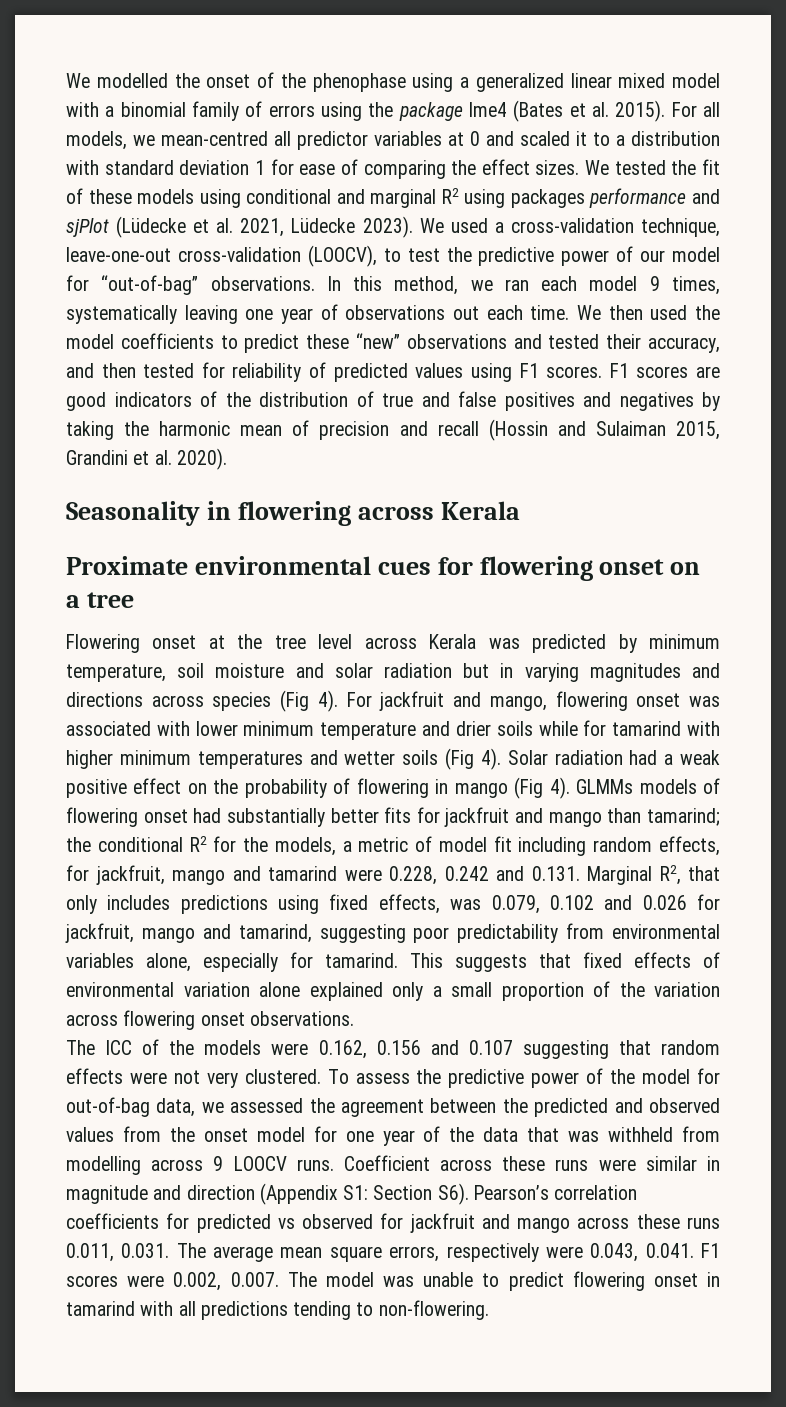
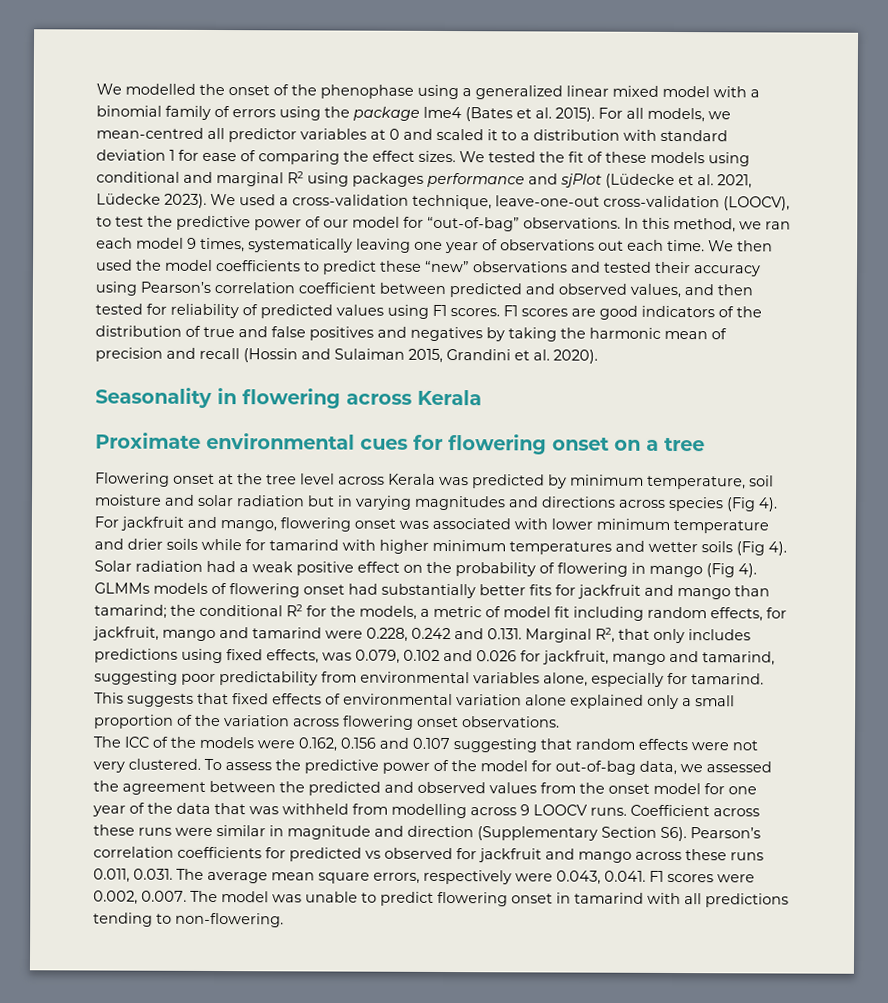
- We then used the model coefficients to predict these “new” observations and tested their accuracy, and then tested for reliability of predicted values using F1 scores.
+ We then used the model coefficients to predict these “new” observations and tested their accuracy using Pearson’s correlation coefficient between predicted and observed values, and then tested for reliability of predicted values using F1 scores.
- Coefficient across these runs were similar in magnitude and direction (Appendix S1: Section S6). Pearson’s correlation coefficients for predicted vs observed for jackfruit and mango across these runs 0.011, 0.031. The average mean square errors, respectively were 0.043, 0.041. F1 scores were 0.002, 0.007. The model was unable to predict flowering onset in tamarind with all predictions tending to non-flowering.
+ Coefficient across these runs were similar in magnitude and direction (Supplementary Section S6). Pearson’s correlation coefficients for predicted vs observed for jackfruit and mango across these runs 0.011, 0.031. The average mean square errors, respectively were 0.043, 0.041. F1 scores were 0.002, 0.007. The model was unable to predict flowering onset in tamarind with all predictions tending to non-flowering.

